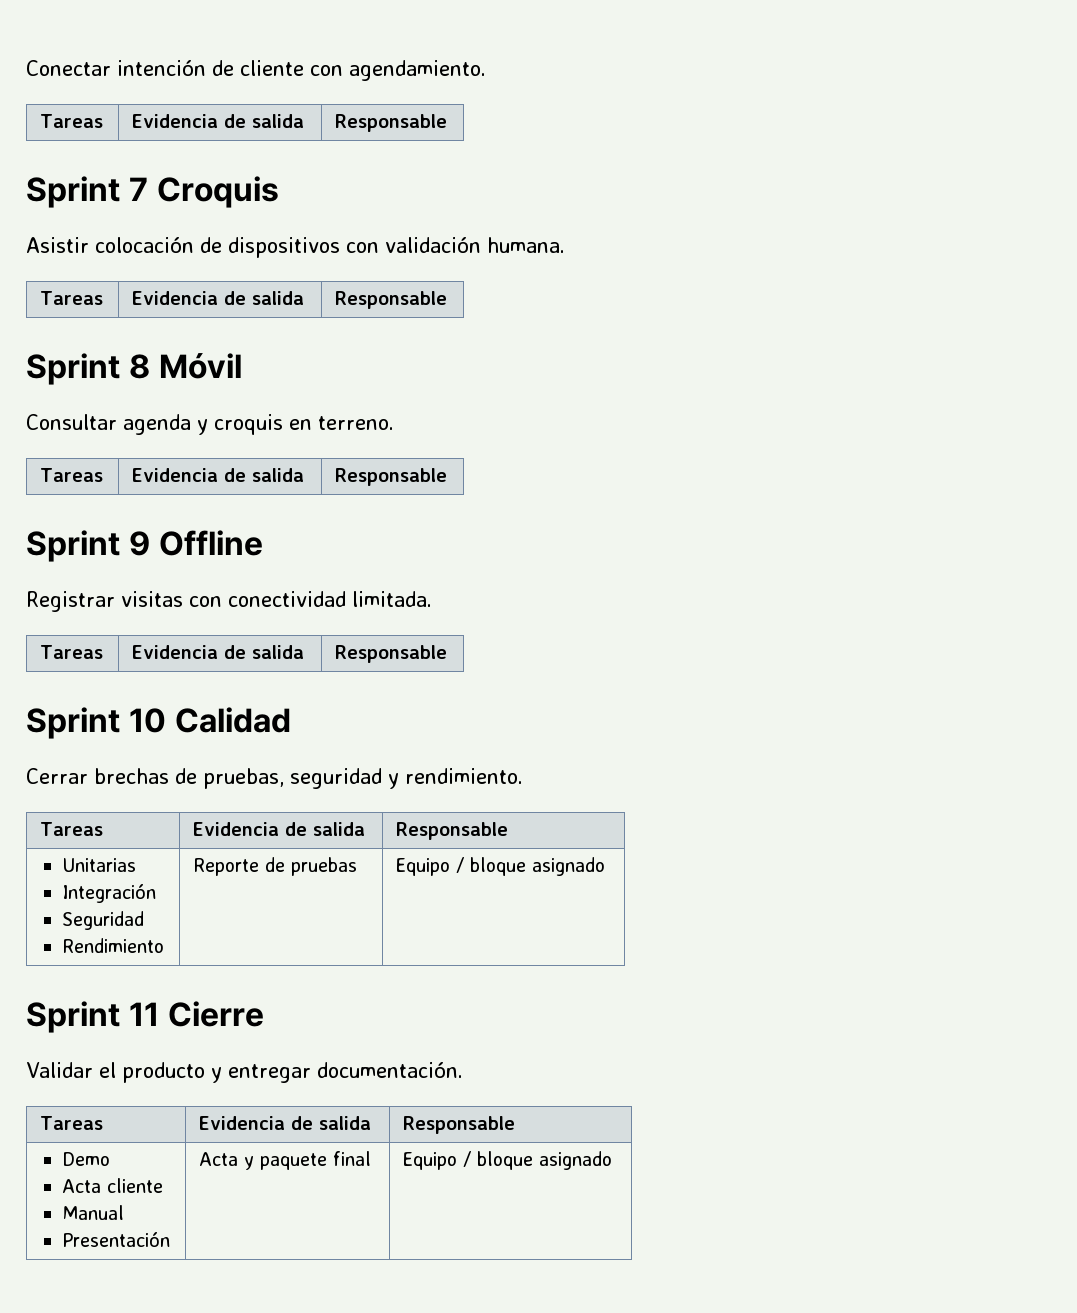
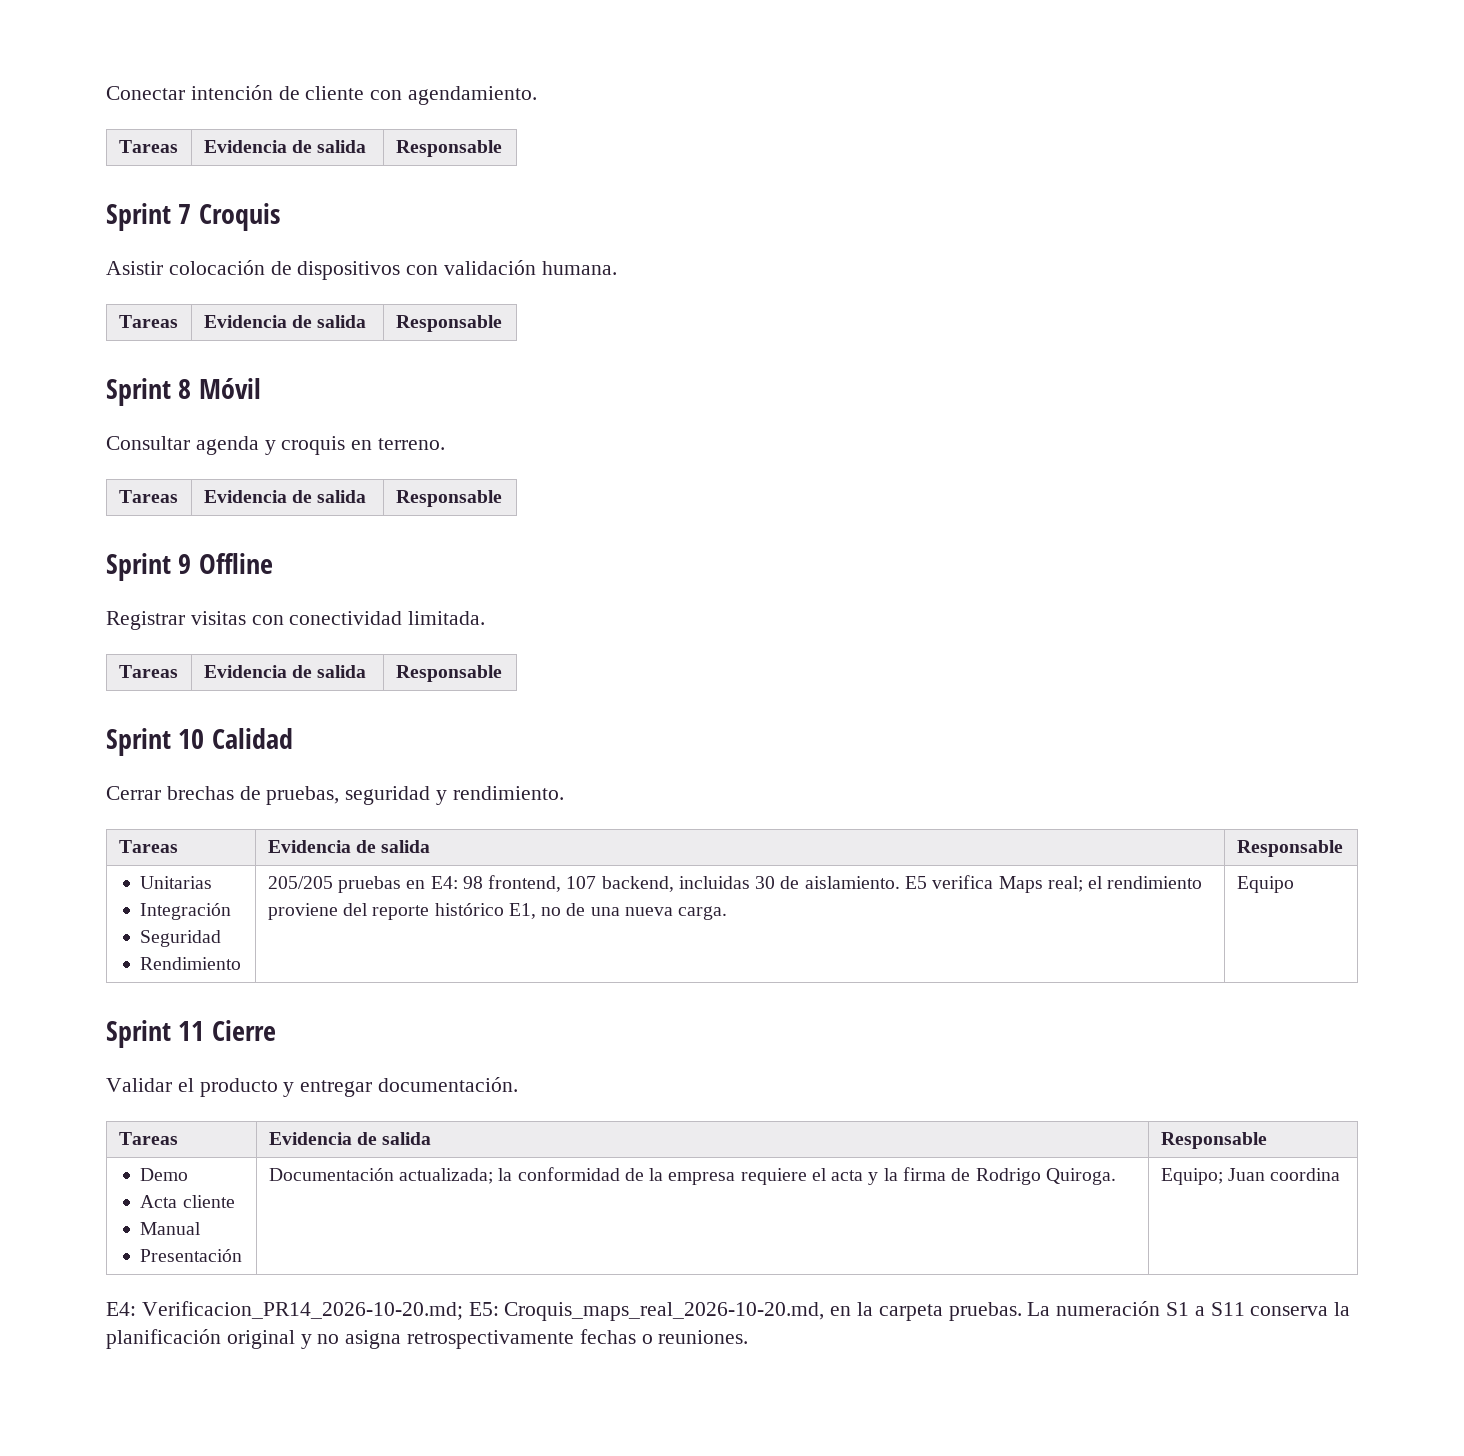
  Unitarias
  Integración
  Seguridad
- Rendimiento | Reporte de pruebas | Equipo / bloque asignado
+ Rendimiento | 205/205 pruebas en E4: 98 frontend, 107 backend, incluidas 30 de aislamiento. E5 verifica Maps real; el rendimiento proviene del reporte histórico E1, no de una nueva carga. | Equipo
  Demo
  Acta cliente
  Manual
- Presentación | Acta y paquete final | Equipo / bloque asignado
+ Presentación | Documentación actualizada; la conformidad de la empresa requiere el acta y la firma de Rodrigo Quiroga. | Equipo; Juan coordina
+ E4: Verificacion_PR14_2026-10-20.md; E5: Croquis_maps_real_2026-10-20.md, en la carpeta pruebas. La numeración S1 a S11 conserva la planificación original y no asigna retrospectivamente fechas o reuniones.

